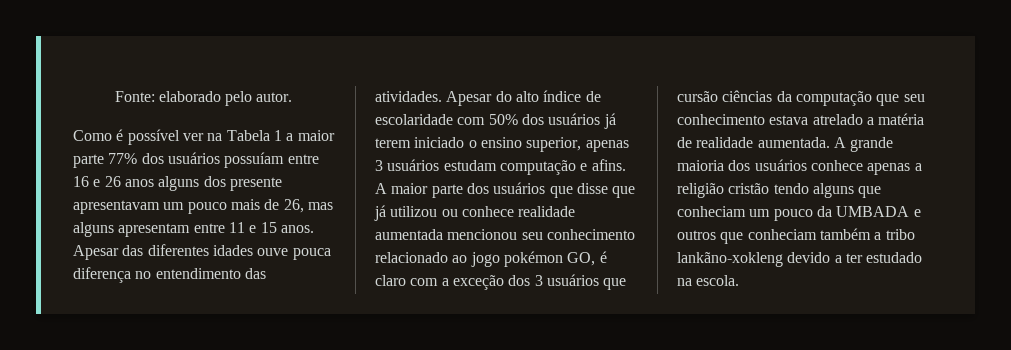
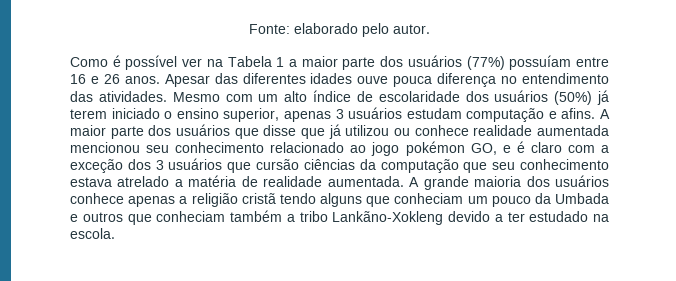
- Como é possível ver na Tabela 1 a maior parte 77% dos usuários possuíam entre 16 e 26 anos alguns dos presente apresentavam um pouco mais de 26, mas alguns apresentam entre 11 e 15 anos.
+ Como é possível ver na Tabela 1 a maior parte dos usuários (77%) possuíam entre 16 e 26 anos.
- Apesar do alto índice de escolaridade com 50% dos usuários já terem iniciado o ensino superior, apenas 3 usuários estudam computação e afins.
+ Mesmo com um alto índice de escolaridade dos usuários (50%) já terem iniciado o ensino superior, apenas 3 usuários estudam computação e afins.
- A maior parte dos usuários que disse que já utilizou ou conhece realidade aumentada mencionou seu conhecimento relacionado ao jogo pokémon GO, é claro com a exceção dos 3 usuários que cursão ciências da computação que seu conhecimento estava atrelado a matéria de realidade aumentada.
+ A maior parte dos usuários que disse que já utilizou ou conhece realidade aumentada mencionou seu conhecimento relacionado ao jogo pokémon GO, e é claro com a exceção dos 3 usuários que cursão ciências da computação que seu conhecimento estava atrelado a matéria de realidade aumentada.
- A grande maioria dos usuários conhece apenas a religião cristão tendo alguns que conheciam um pouco da UMBADA e outros que conheciam também a tribo lankãno-xokleng devido a ter estudado na escola.
+ A grande maioria dos usuários conhece apenas a religião cristã tendo alguns que conheciam um pouco da Umbada e outros que conheciam também a tribo Lankãno-Xokleng devido a ter estudado na escola.

